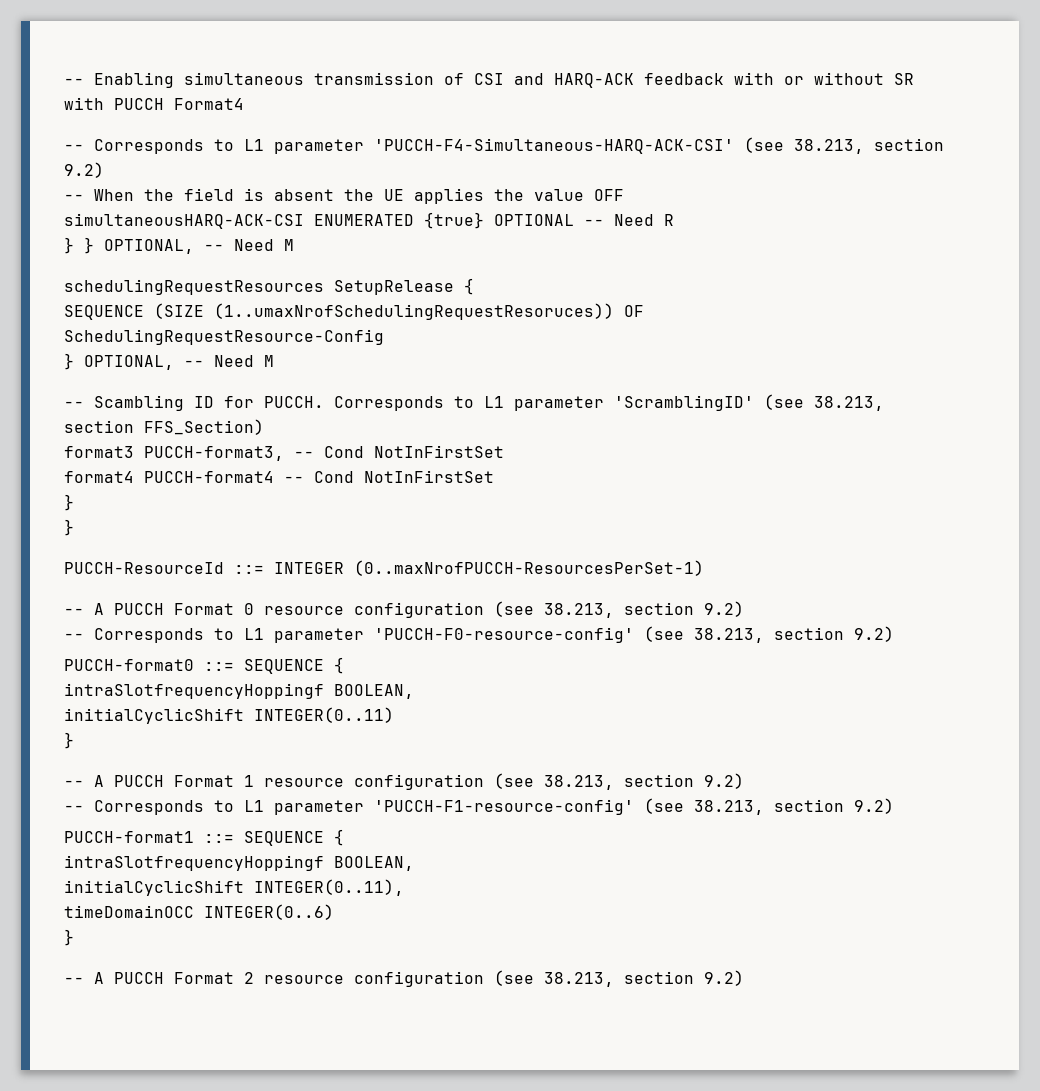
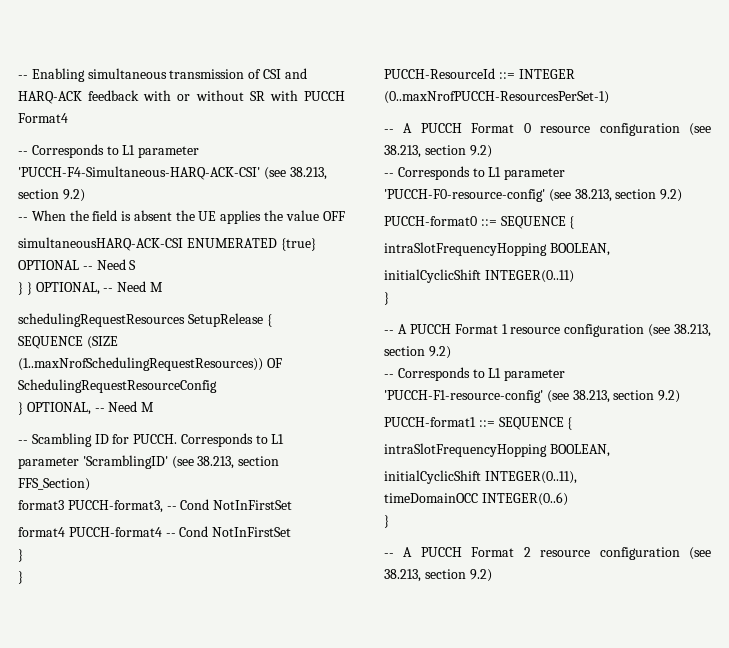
- simultaneousHARQ-ACK-CSI ENUMERATED {true} OPTIONAL -- Need R
+ simultaneousHARQ-ACK-CSI ENUMERATED {true} OPTIONAL -- Need S
- SEQUENCE (SIZE (1..umaxNrofSchedulingRequestResoruces)) OF SchedulingRequestResource-Config
+ SEQUENCE (SIZE (1..maxNrofSchedulingRequestResources)) OF SchedulingRequestResourceConfig
  PUCCH-format0 ::= SEQUENCE {
- intraSlotfrequencyHoppingf BOOLEAN,
+ intraSlotFrequencyHopping BOOLEAN,
  PUCCH-format1 ::= SEQUENCE {
- intraSlotfrequencyHoppingf BOOLEAN,
+ intraSlotFrequencyHopping BOOLEAN,

